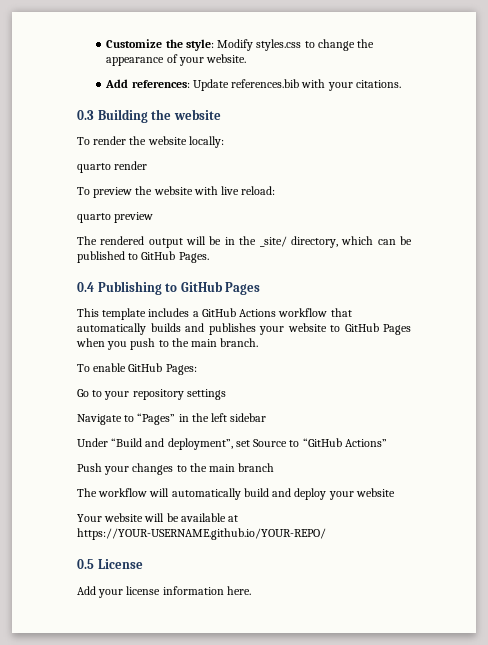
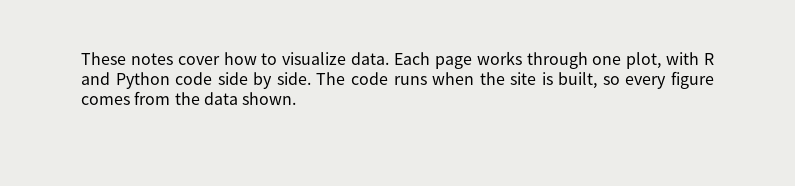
- Customize the style: Modify styles.css to change the appearance of your website.
- Add references: Update references.bib with your citations.
- 0.3 Building the website
- To render the website locally:
- quarto render
- To preview the website with live reload:
- quarto preview
- The rendered output will be in the _site/ directory, which can be published to GitHub Pages.
- 0.4 Publishing to GitHub Pages
- This template includes a GitHub Actions workflow that automatically builds and publishes your website to GitHub Pages when you push to the main branch.
- To enable GitHub Pages:
- Go to your repository settings
- Navigate to “Pages” in the left sidebar
- Under “Build and deployment”, set Source to “GitHub Actions”
- Push your changes to the main branch
- The workflow will automatically build and deploy your website
- Your website will be available at https://YOUR-USERNAME.github.io/YOUR-REPO/
- 0.5 License
- Add your license information here.
+ These notes cover how to visualize data. Each page works through one plot, with R and Python code side by side. The code runs when the site is built, so every figure comes from the data shown.

